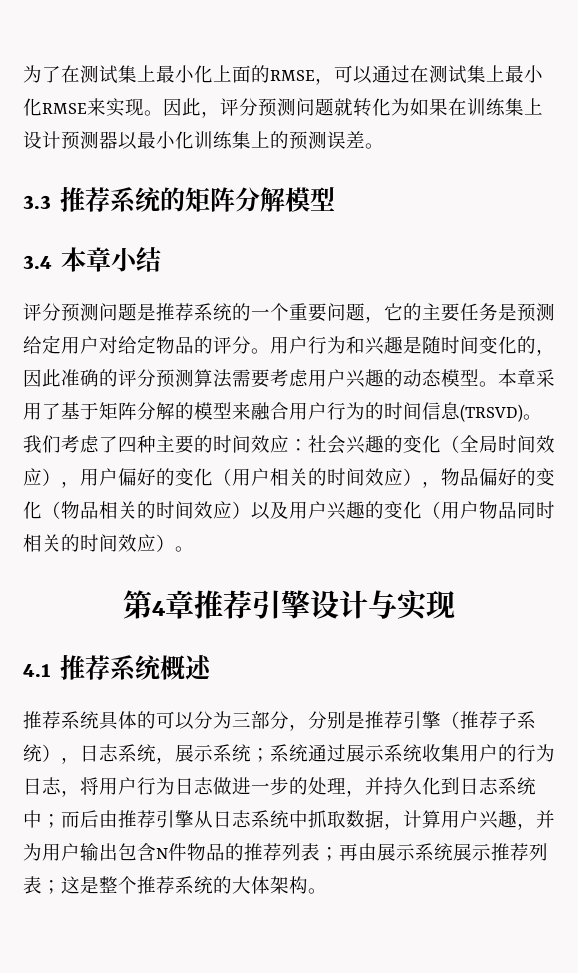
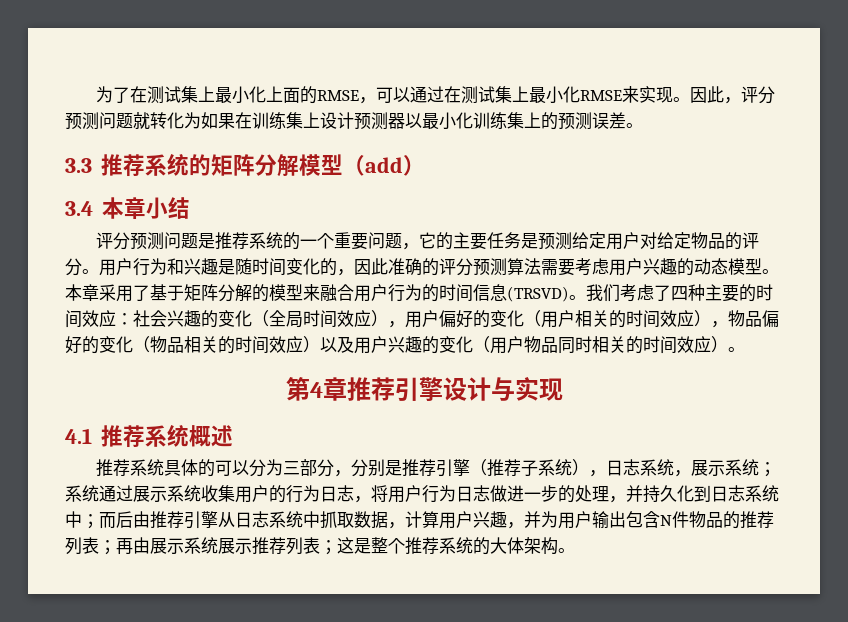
- 3.3推荐系统的矩阵分解模型
+ 3.3推荐系统的矩阵分解模型（add）

